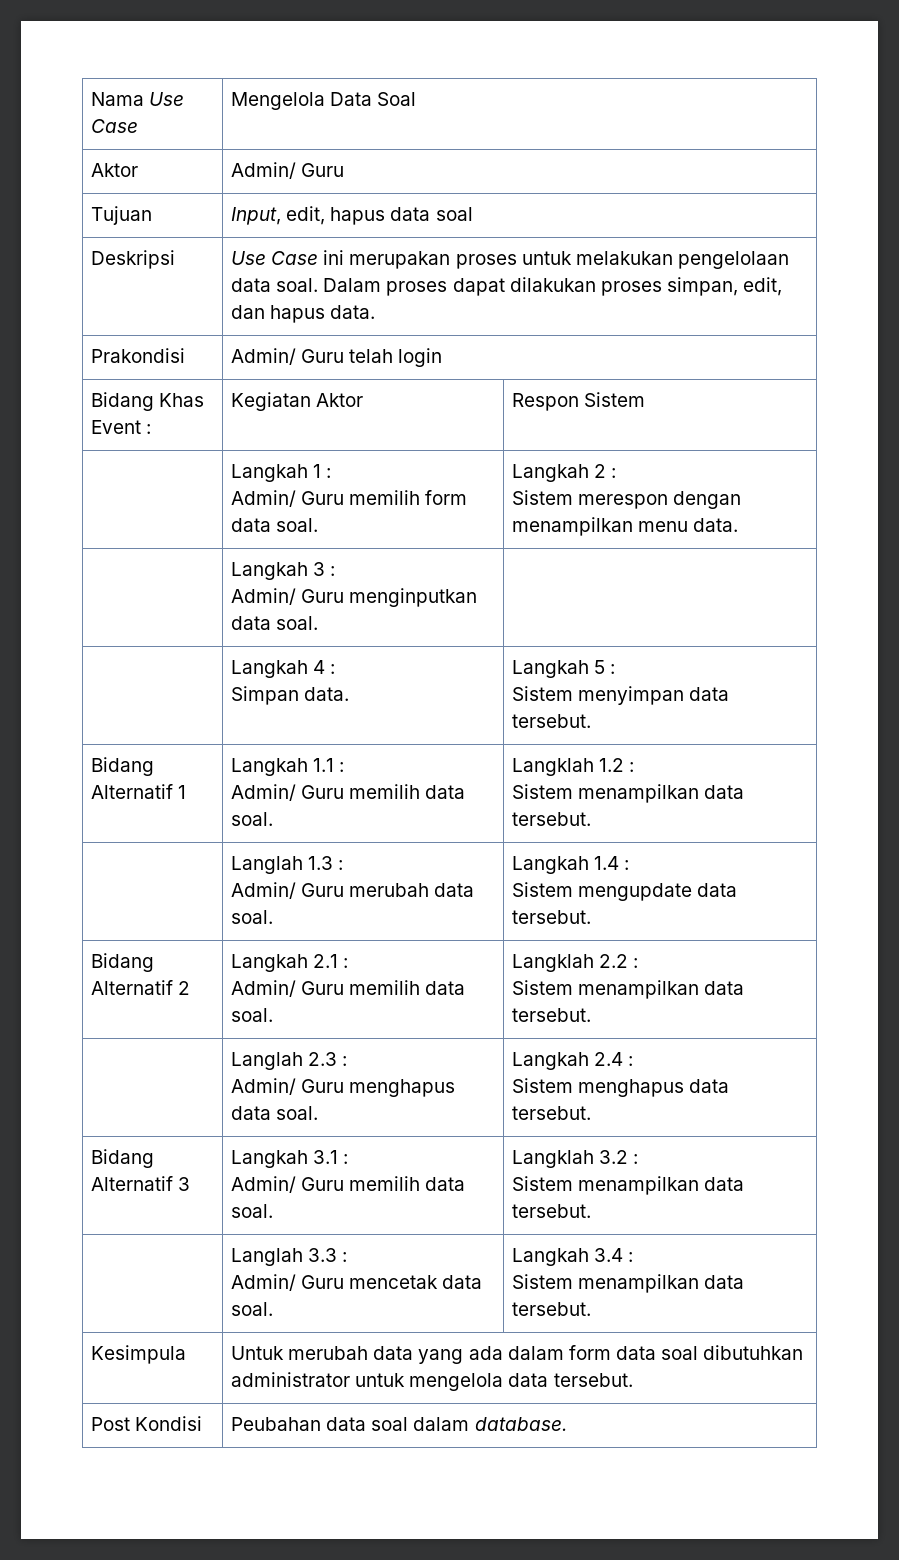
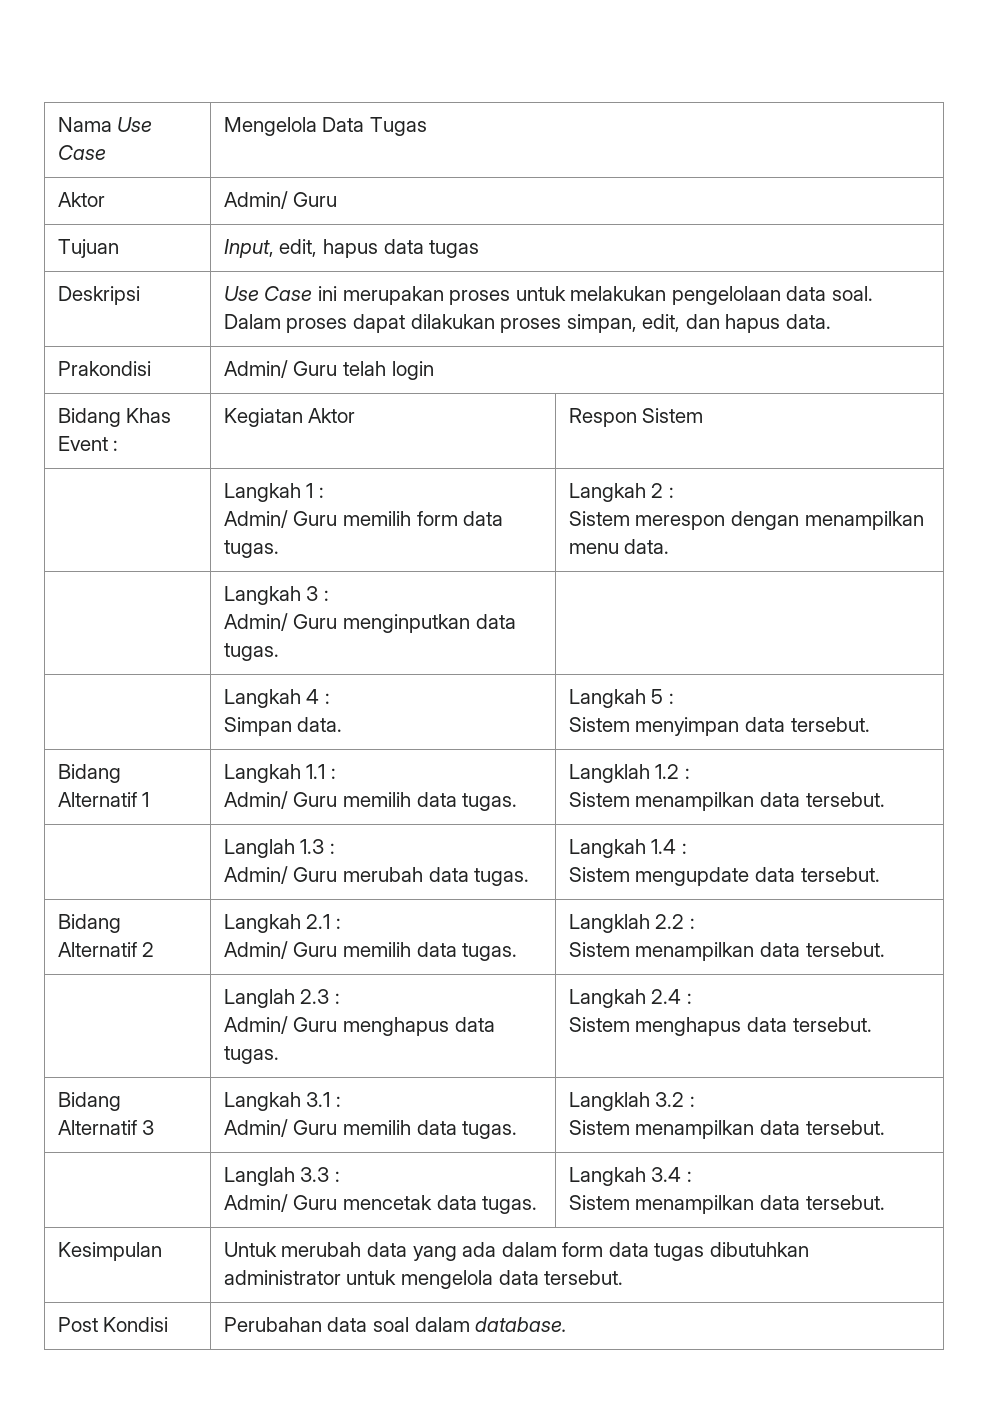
- Nama Use Case | Mengelola Data Soal
+ Nama Use Case | Mengelola Data Tugas
- Tujuan | Input, edit, hapus data soal
+ Tujuan | Input, edit, hapus data tugas
  | Langkah 1 :
- Admin/ Guru memilih form data soal. | Langkah 2 :
+ Admin/ Guru memilih form data tugas. | Langkah 2 :
  | Langkah 3 :
- Admin/ Guru menginputkan data soal. |
+ Admin/ Guru menginputkan data tugas. |
  Bidang Alternatif 1 | Langkah 1.1 :
- Admin/ Guru memilih data soal. | Langklah 1.2 :
+ Admin/ Guru memilih data tugas. | Langklah 1.2 :
  | Langlah 1.3 :
- Admin/ Guru merubah data soal. | Langkah 1.4 :
+ Admin/ Guru merubah data tugas. | Langkah 1.4 :
  Bidang Alternatif 2 | Langkah 2.1 :
- Admin/ Guru memilih data soal. | Langklah 2.2 :
+ Admin/ Guru memilih data tugas. | Langklah 2.2 :
  | Langlah 2.3 :
- Admin/ Guru menghapus data soal. | Langkah 2.4 :
+ Admin/ Guru menghapus data tugas. | Langkah 2.4 :
  Bidang Alternatif 3 | Langkah 3.1 :
- Admin/ Guru memilih data soal. | Langklah 3.2 :
+ Admin/ Guru memilih data tugas. | Langklah 3.2 :
  | Langlah 3.3 :
- Admin/ Guru mencetak data soal. | Langkah 3.4 :
+ Admin/ Guru mencetak data tugas. | Langkah 3.4 :
- Kesimpula | Untuk merubah data yang ada dalam form data soal dibutuhkan administrator untuk mengelola data tersebut.
+ Kesimpulan | Untuk merubah data yang ada dalam form data tugas dibutuhkan administrator untuk mengelola data tersebut.
- Post Kondisi | Peubahan data soal dalam database.
+ Post Kondisi | Perubahan data soal dalam database.

